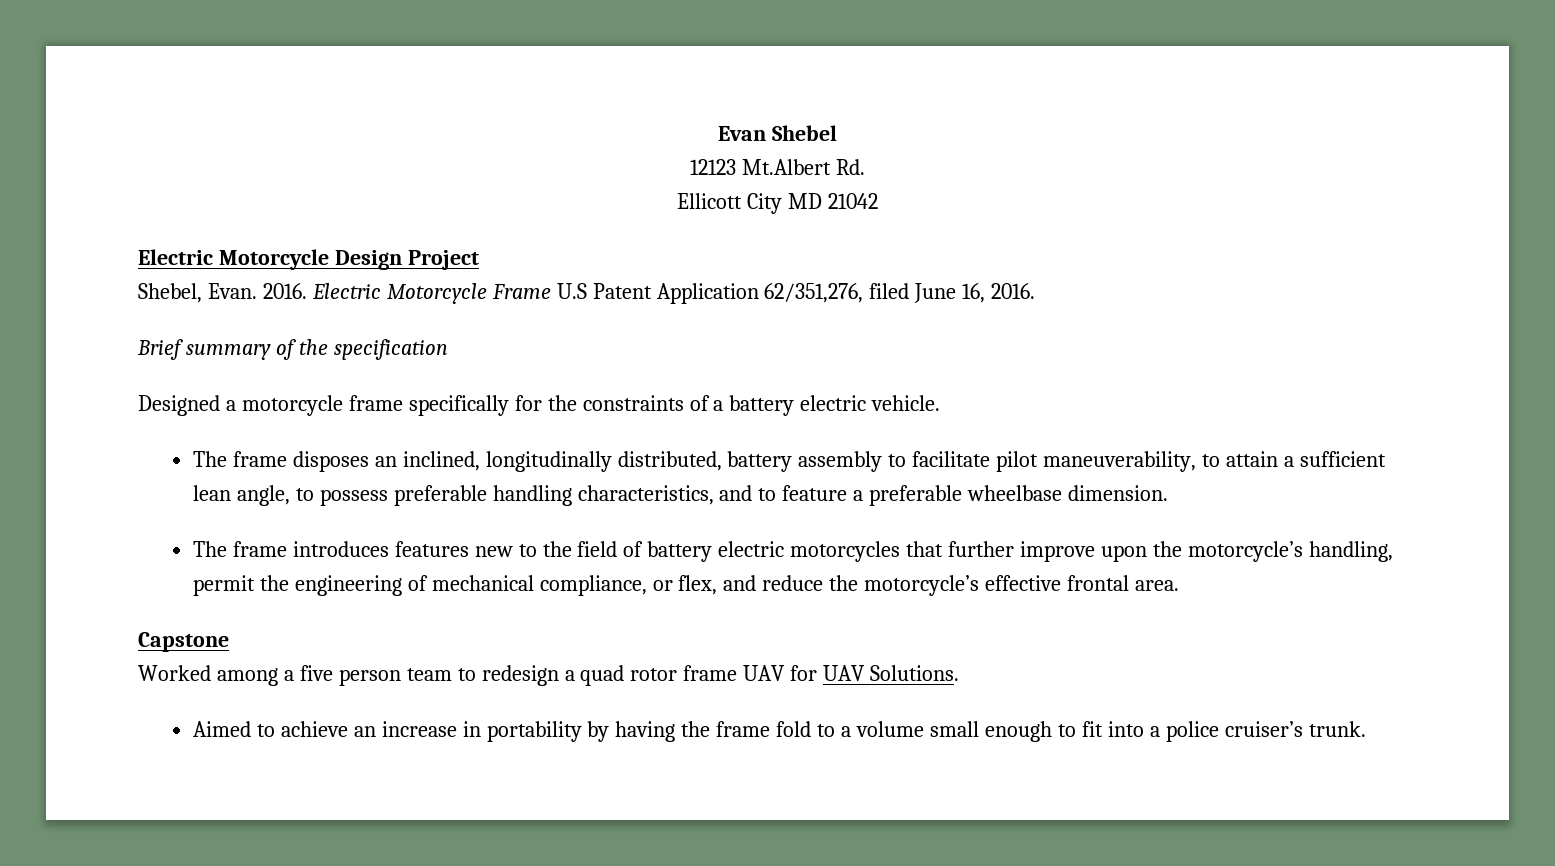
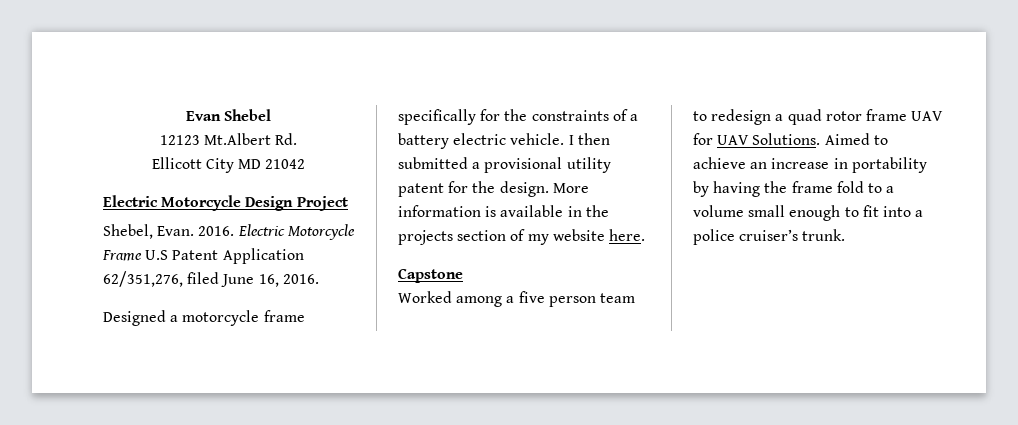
- Brief summary of the specification
- Designed a motorcycle frame specifically for the constraints of a battery electric vehicle.
- The frame disposes an inclined, longitudinally distributed, battery assembly to facilitate pilot maneuverability, to attain a sufficient lean angle, to possess preferable handling characteristics, and to feature a preferable wheelbase dimension.
- The frame introduces features new to the field of battery electric motorcycles that further improve upon the motorcycle’s handling, permit the engineering of mechanical compliance, or flex, and reduce the motorcycle’s effective frontal area.
+ Designed a motorcycle frame specifically for the constraints of a battery electric vehicle. I then submitted a provisional utility patent for the design. More information is available in the projects section of my website here.
- Worked among a five person team to redesign a quad rotor frame UAV for UAV Solutions.
- Aimed to achieve an increase in portability by having the frame fold to a volume small enough to fit into a police cruiser’s trunk.
+ Worked among a five person team to redesign a quad rotor frame UAV for UAV Solutions. Aimed to achieve an increase in portability by having the frame fold to a volume small enough to fit into a police cruiser’s trunk.

